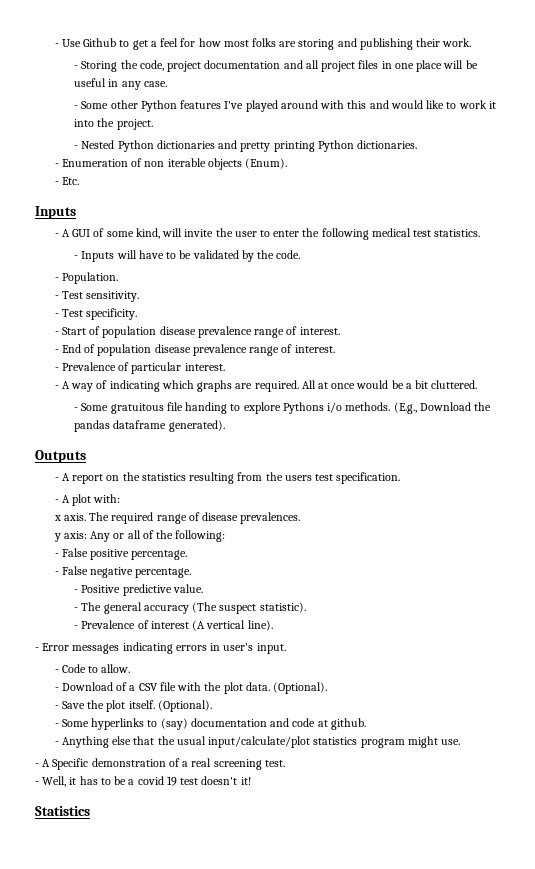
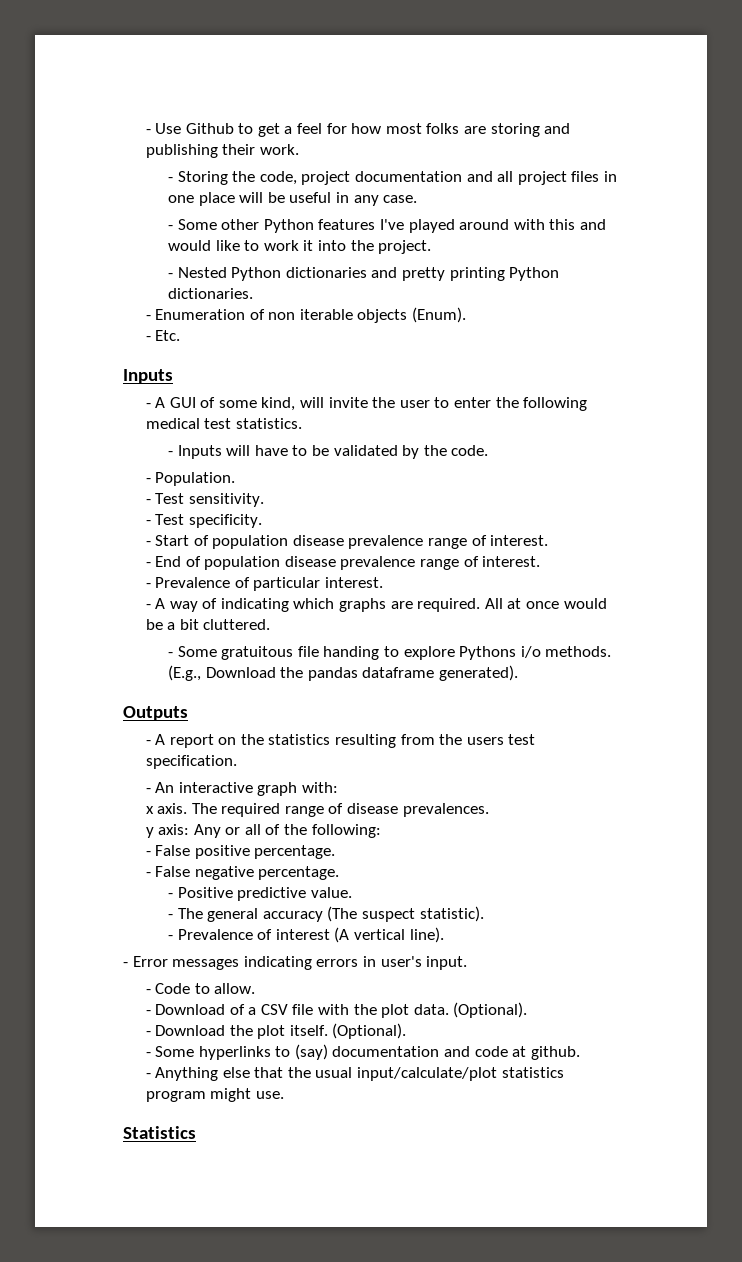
- - A plot with:
+ - An interactive graph with:
- - Save the plot itself.
+ - Download the plot itself.
- - A Specific demonstration of a real screening test.
- - Well, it has to be a covid 19 test doesn't it!

